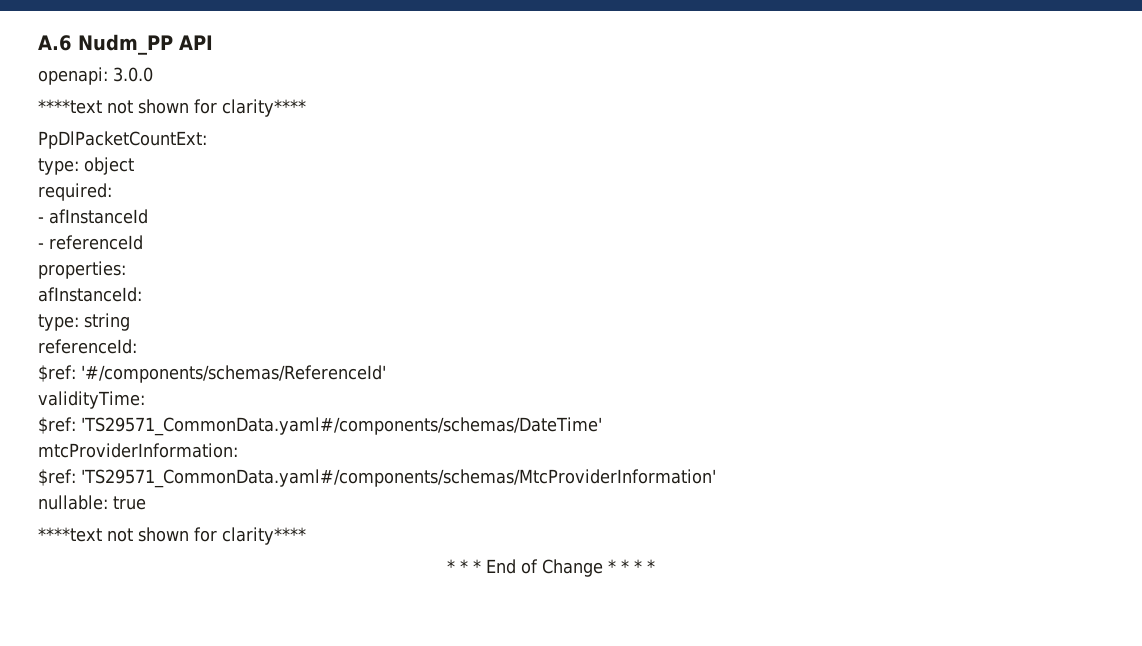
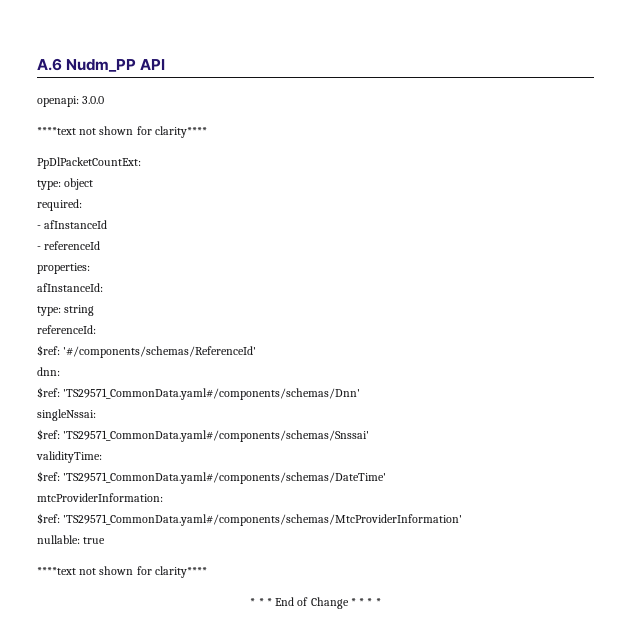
+ dnn:
+ $ref: 'TS29571_CommonData.yaml#/components/schemas/Dnn'
+ singleNssai:
+ $ref: 'TS29571_CommonData.yaml#/components/schemas/Snssai'

